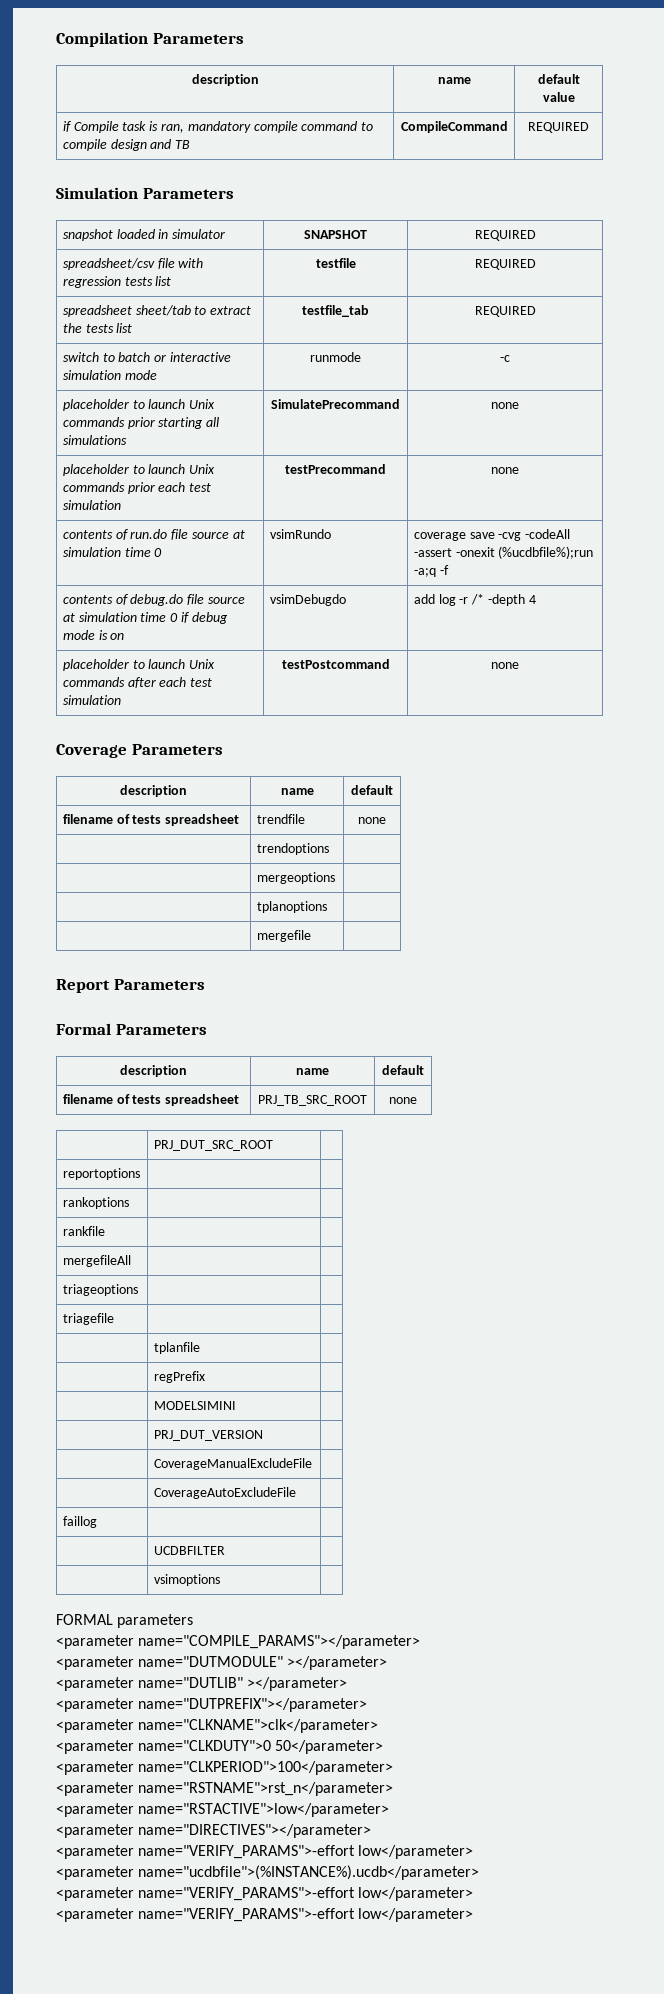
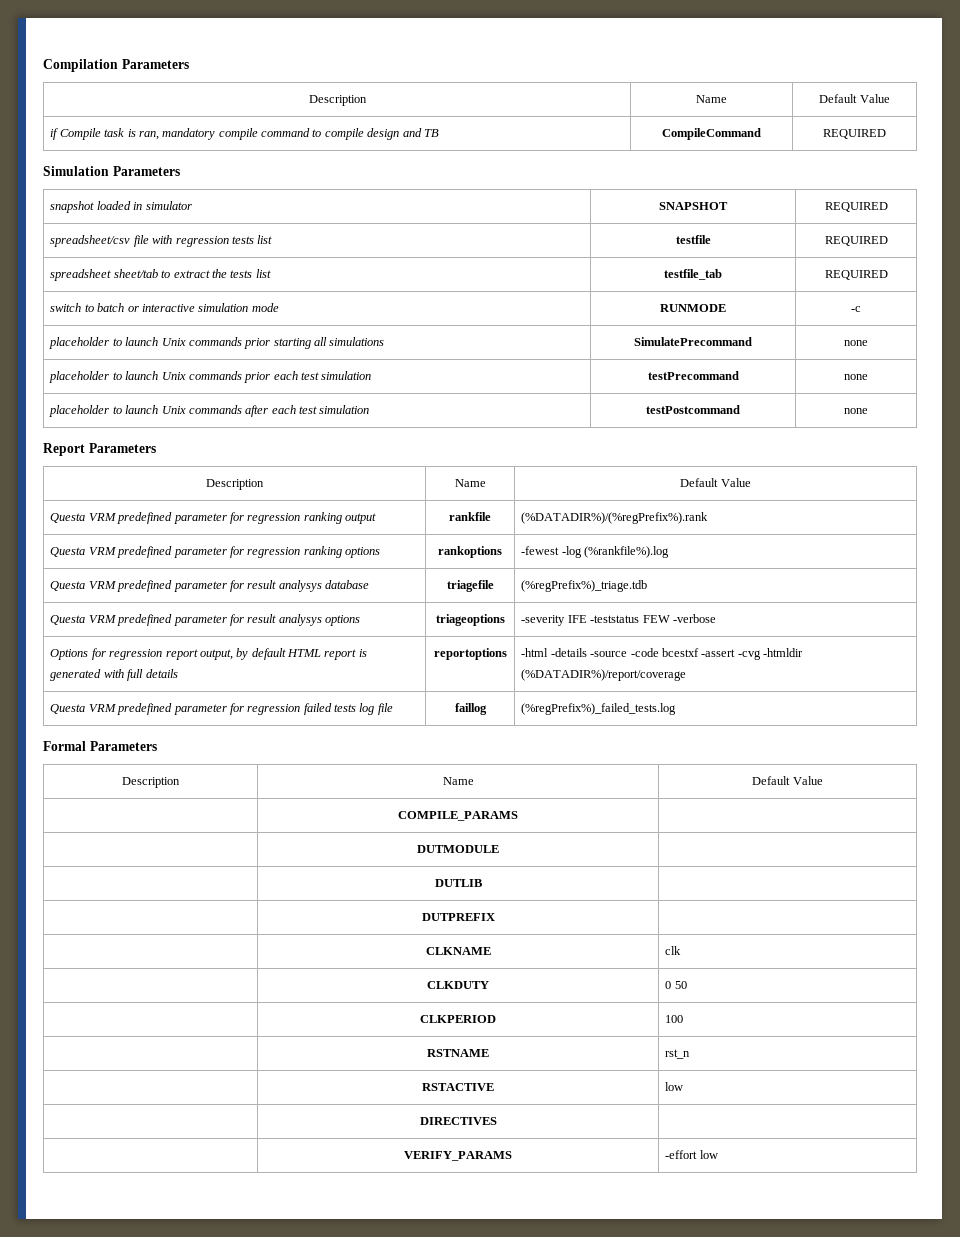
  Compilation Parameters
- description | name | default value
+ Description | Name | Default Value
- switch to batch or interactive simulation mode | runmode | -c
+ switch to batch or interactive simulation mode | RUNMODE | -c
- contents of run.do file source at simulation time 0 | vsimRundo | coverage save -cvg -codeAll -assert -onexit (%ucdbfile%);run -a;q -f
- contents of debug.do file source at simulation time 0 if debug mode is on | vsimDebugdo | add log -r /* -depth 4
- Coverage Parameters
- description | name | default
- filename of tests spreadsheet | trendfile | none
- | trendoptions |
- | mergeoptions |
- | tplanoptions |
- | mergefile |
  Report Parameters
+ Description | Name | Default Value
+ Questa VRM predefined parameter for regression ranking output | rankfile | (%DATADIR%)/(%regPrefix%).rank
+ Questa VRM predefined parameter for regression ranking options | rankoptions | -fewest -log (%rankfile%).log
+ Questa VRM predefined parameter for result analysys database | triagefile | (%regPrefix%)_triage.tdb
+ Questa VRM predefined parameter for result analysys options | triageoptions | -severity IFE -teststatus FEW -verbose
+ Options for regression report output, by default HTML report is generated with full details | reportoptions | -html -details -source -code bcestxf -assert -cvg -htmldir (%DATADIR%)/report/coverage
+ Questa VRM predefined parameter for regression failed tests log file | faillog | (%regPrefix%)_failed_tests.log
  Formal Parameters
- description | name | default
- filename of tests spreadsheet | PRJ_TB_SRC_ROOT | none
- | PRJ_DUT_SRC_ROOT |
- reportoptions | |
- rankoptions | |
- rankfile | |
- mergefileAll | |
- triageoptions | |
- triagefile | |
- | tplanfile |
- | regPrefix |
- | MODELSIMINI |
- | PRJ_DUT_VERSION |
- | CoverageManualExcludeFile |
- | CoverageAutoExcludeFile |
- faillog | |
- | UCDBFILTER |
- | vsimoptions |
- FORMAL parameters
- <parameter name="COMPILE_PARAMS"></parameter>
- <parameter name="DUTMODULE" ></parameter>
- <parameter name="DUTLIB" ></parameter>
- <parameter name="DUTPREFIX"></parameter>
- <parameter name="CLKNAME">clk</parameter>
- <parameter name="CLKDUTY">0 50</parameter>
- <parameter name="CLKPERIOD">100</parameter>
- <parameter name="RSTNAME">rst_n</parameter>
- <parameter name="RSTACTIVE">low</parameter>
- <parameter name="DIRECTIVES"></parameter>
- <parameter name="VERIFY_PARAMS">-effort low</parameter>
- <parameter name="ucdbfile">(%INSTANCE%).ucdb</parameter>
- <parameter name="VERIFY_PARAMS">-effort low</parameter>
- <parameter name="VERIFY_PARAMS">-effort low</parameter>
+ Description | Name | Default Value
+ | COMPILE_PARAMS |
+ | DUTMODULE |
+ | DUTLIB |
+ | DUTPREFIX |
+ | CLKNAME | clk
+ | CLKDUTY | 0 50
+ | CLKPERIOD | 100
+ | RSTNAME | rst_n
+ | RSTACTIVE | low
+ | DIRECTIVES |
+ | VERIFY_PARAMS | -effort low

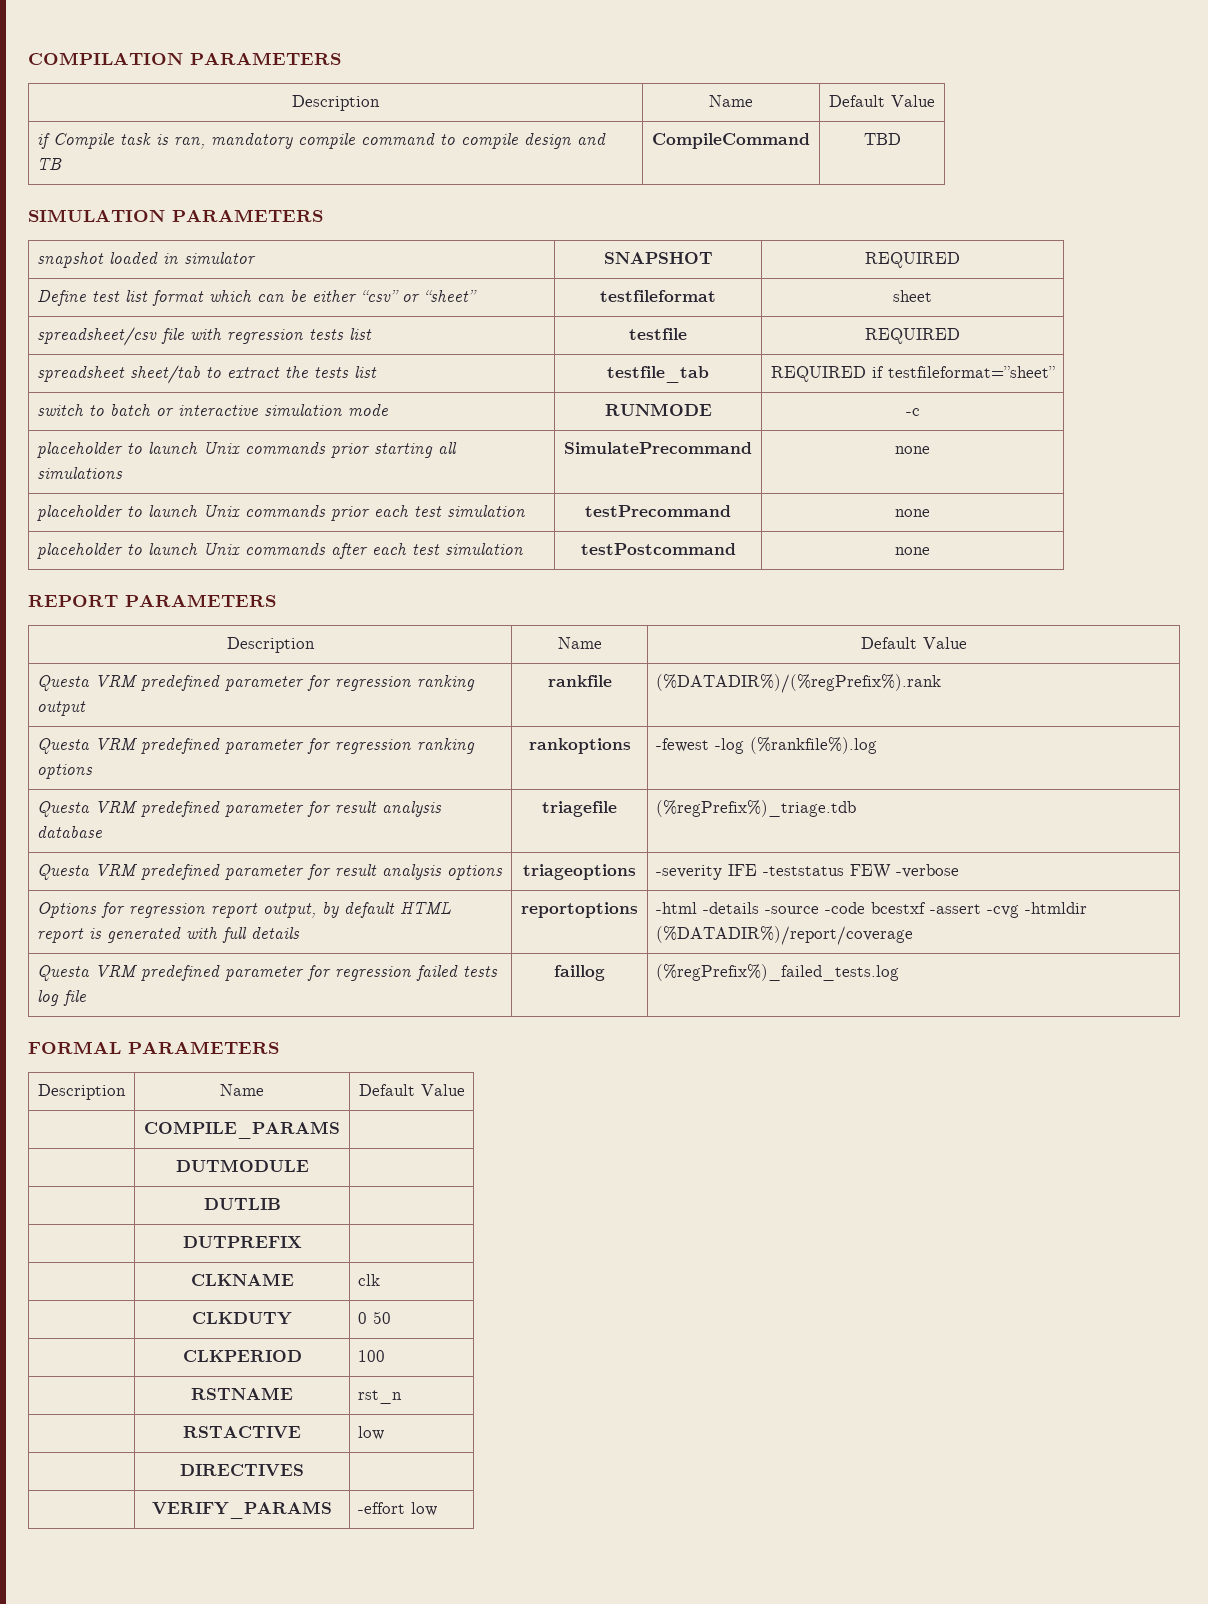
- Compilation Parameters
+ COMPILATION PARAMETERS
- if Compile task is ran, mandatory compile command to compile design and TB | CompileCommand | REQUIRED
- Simulation Parameters
+ if Compile task is ran, mandatory compile command to compile design and TB | CompileCommand | TBD
+ SIMULATION PARAMETERS
+ Define test list format which can be either “csv” or “sheet” | testfileformat | sheet
- spreadsheet sheet/tab to extract the tests list | testfile_tab | REQUIRED
+ spreadsheet sheet/tab to extract the tests list | testfile_tab | REQUIRED if testfileformat=”sheet”
- Report Parameters
+ REPORT PARAMETERS
- Questa VRM predefined parameter for result analysys database | triagefile | (%regPrefix%)_triage.tdb
+ Questa VRM predefined parameter for result analysis database | triagefile | (%regPrefix%)_triage.tdb
- Questa VRM predefined parameter for result analysys options | triageoptions | -severity IFE -teststatus FEW -verbose
+ Questa VRM predefined parameter for result analysis options | triageoptions | -severity IFE -teststatus FEW -verbose
- Formal Parameters
+ FORMAL PARAMETERS

